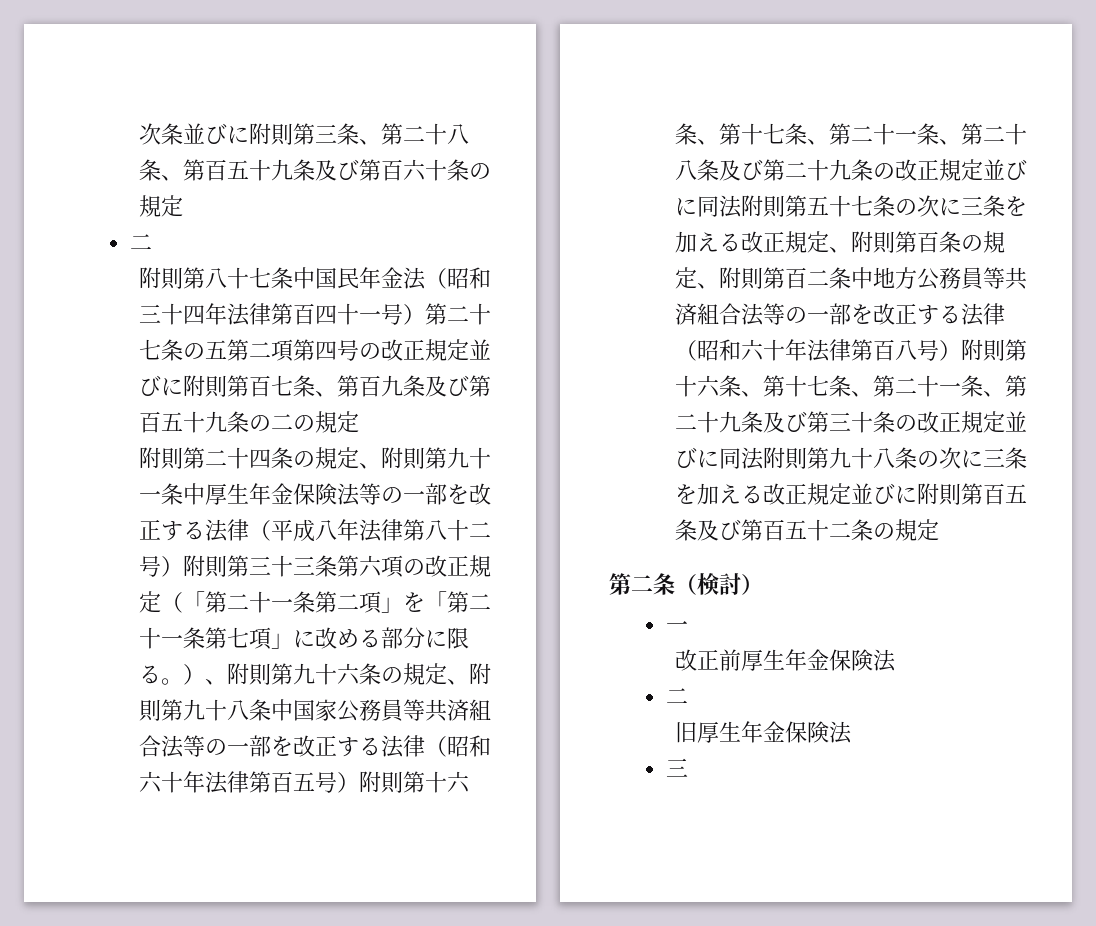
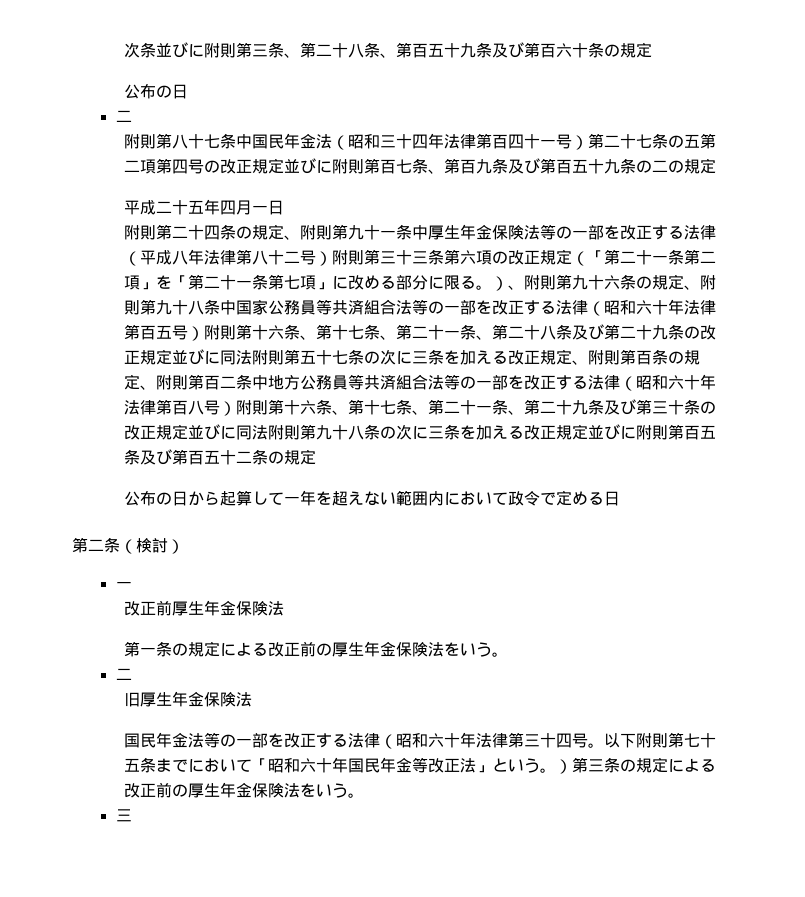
  次条並びに附則第三条、第二十八条、第百五十九条及び第百六十条の規定
+ 公布の日
+ 平成二十五年四月一日
+ 公布の日から起算して一年を超えない範囲内において政令で定める日
+ 第一条の規定による改正前の厚生年金保険法をいう。
+ 国民年金法等の一部を改正する法律（昭和六十年法律第三十四号。以下附則第七十五条までにおいて「昭和六十年国民年金等改正法」という。）第三条の規定による改正前の厚生年金保険法をいう。

